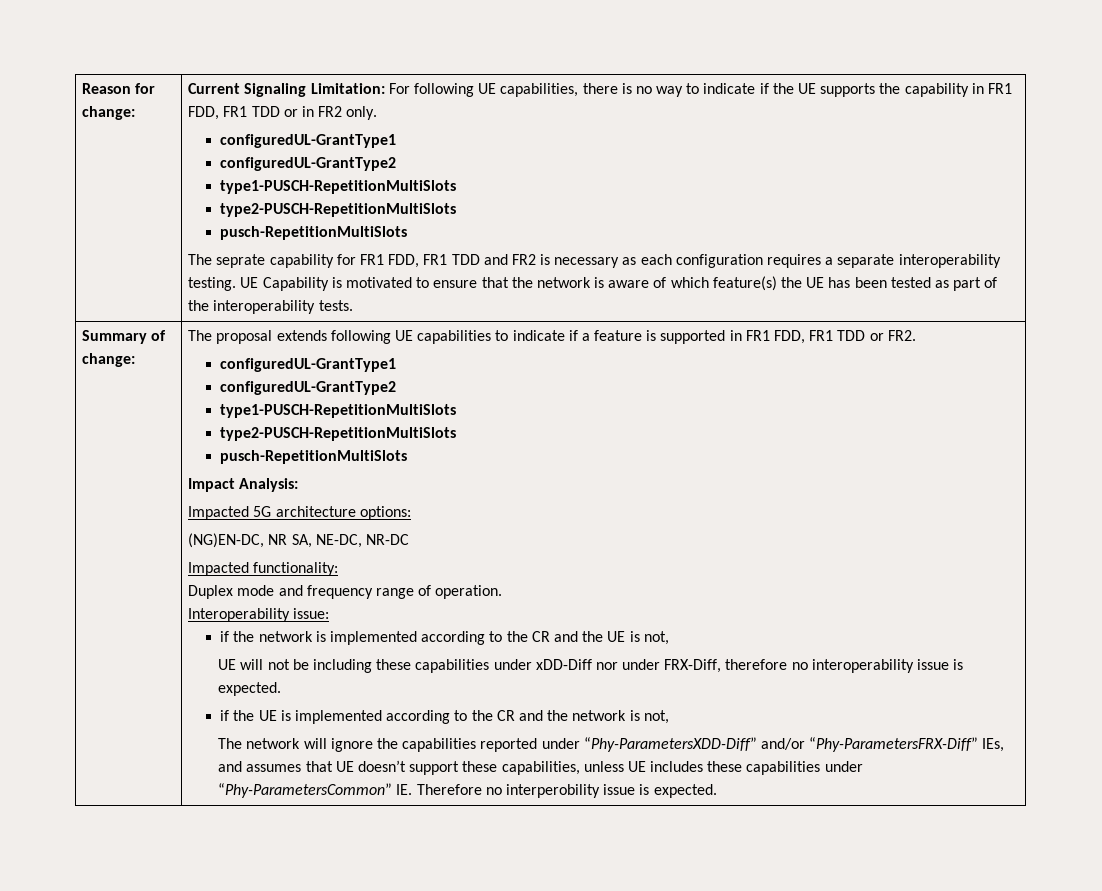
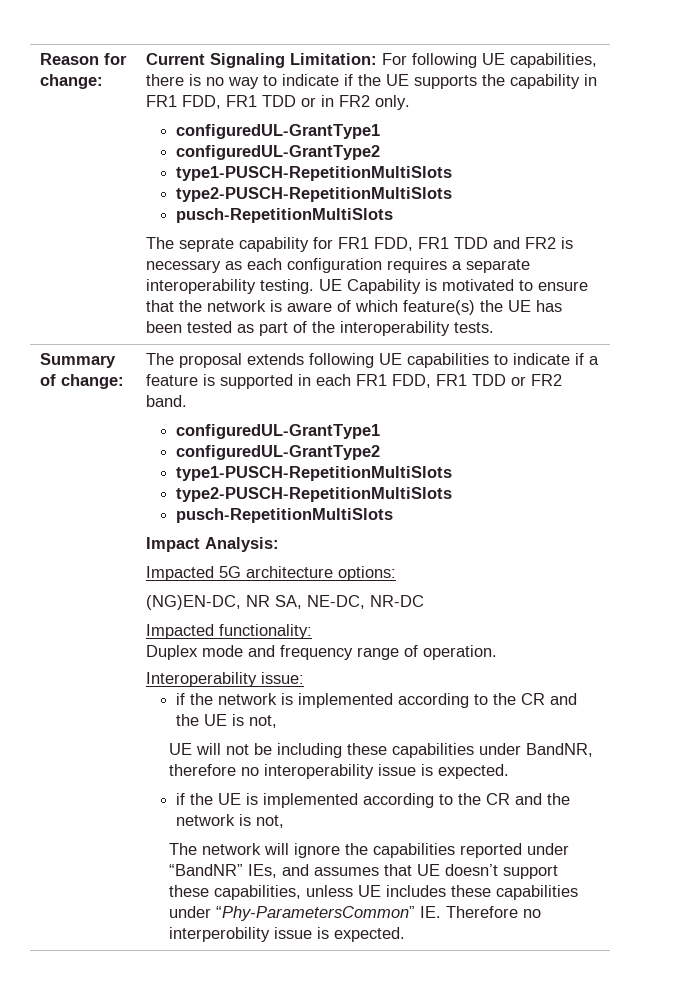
- The proposal extends following UE capabilities to indicate if a feature is supported in FR1 FDD, FR1 TDD or FR2.
+ The proposal extends following UE capabilities to indicate if a feature is supported in each FR1 FDD, FR1 TDD or FR2 band.
- UE will not be including these capabilities under xDD-Diff nor under FRX-Diff, therefore no interoperability issue is expected.
+ UE will not be including these capabilities under BandNR, therefore no interoperability issue is expected.
- The network will ignore the capabilities reported under “Phy-ParametersXDD-Diff” and/or “Phy-ParametersFRX-Diff” IEs, and assumes that UE doesn’t support these capabilities, unless UE includes these capabilities under “Phy-ParametersCommon” IE. Therefore no interperobility issue is expected.
+ The network will ignore the capabilities reported under “BandNR” IEs, and assumes that UE doesn’t support these capabilities, unless UE includes these capabilities under “Phy-ParametersCommon” IE. Therefore no interperobility issue is expected.

